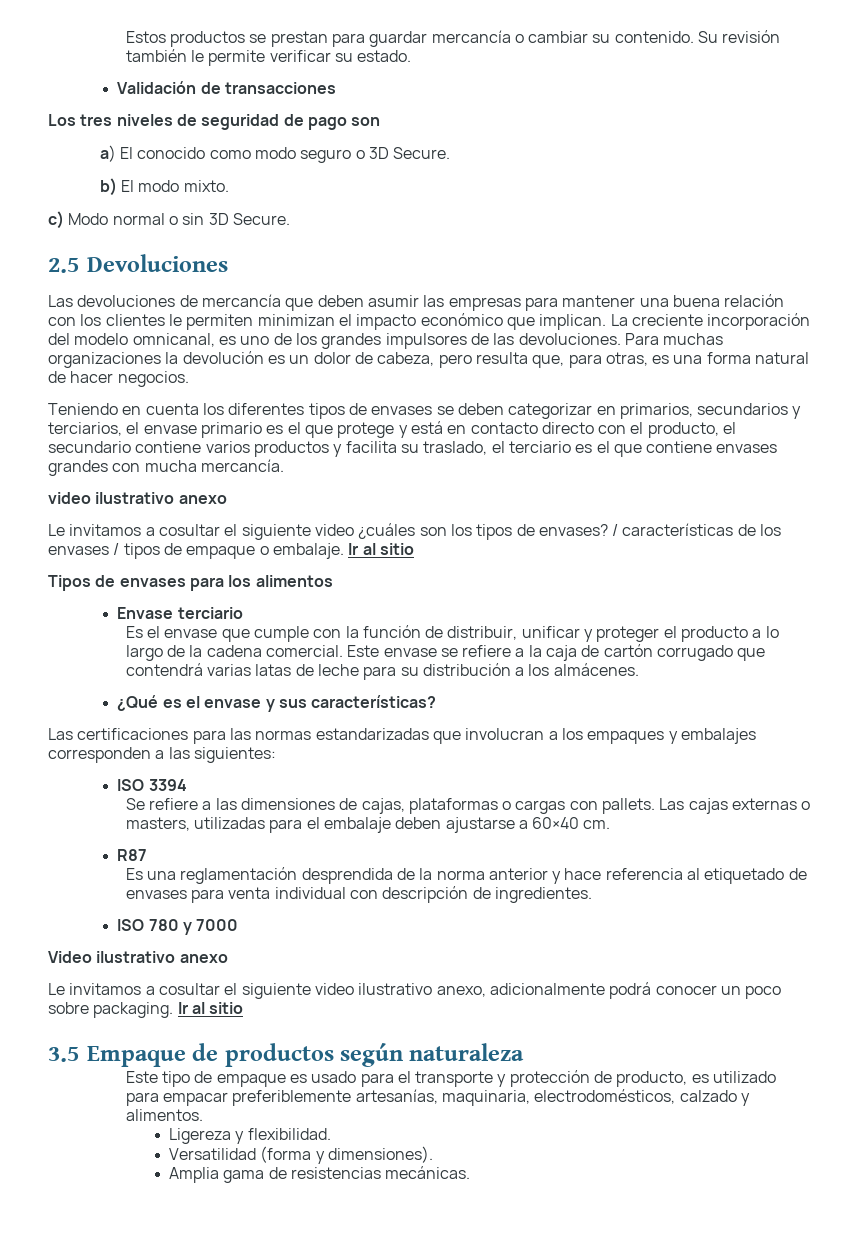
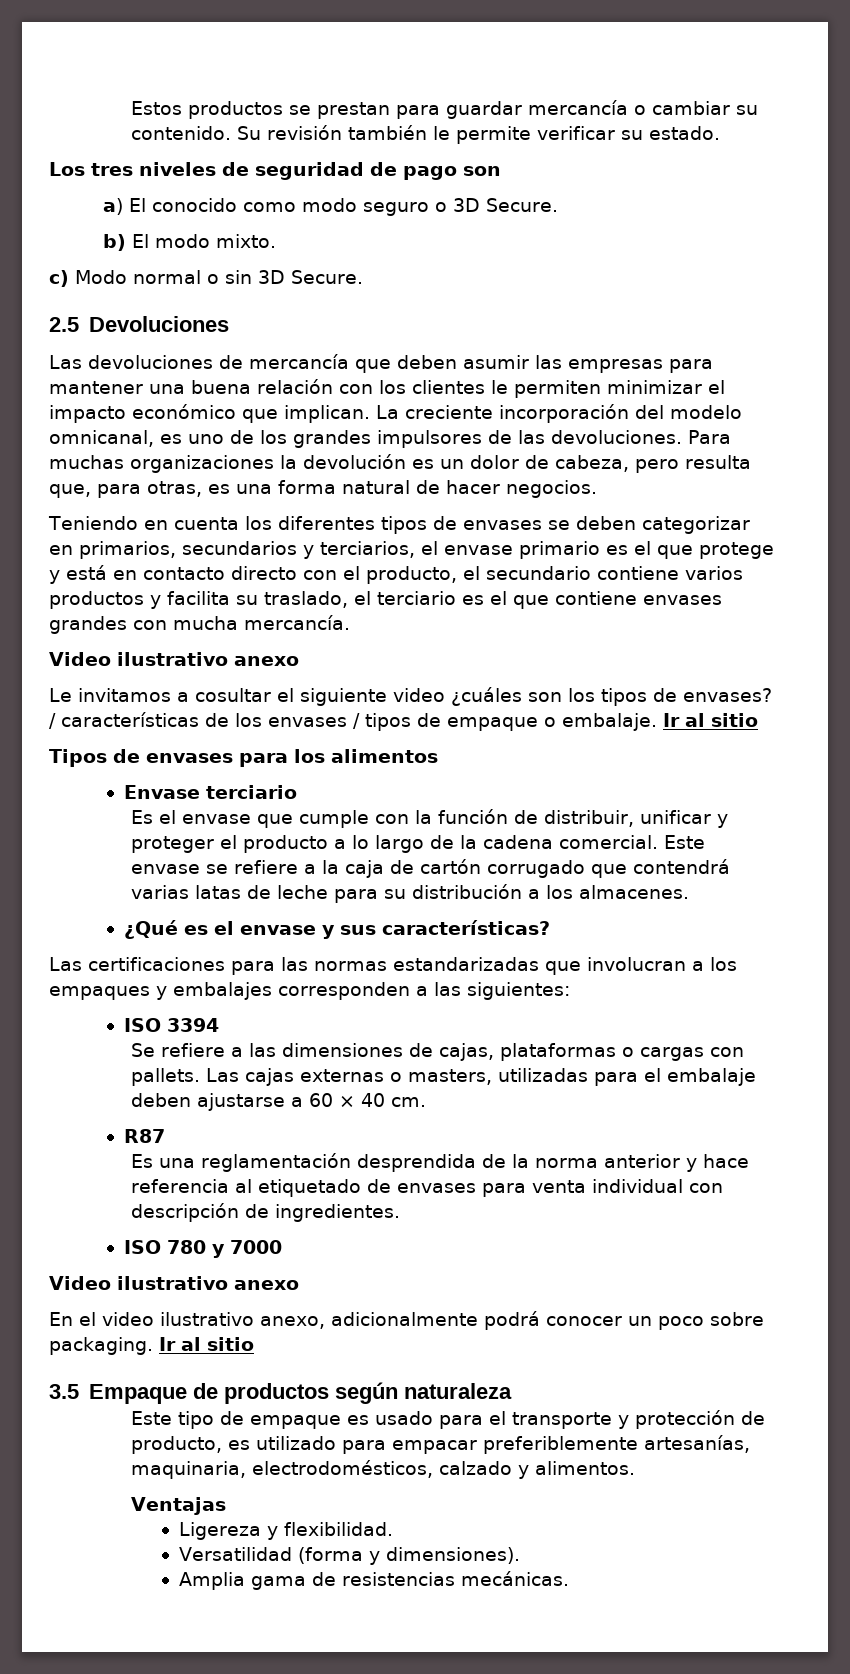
- Validación de transacciones
- Las devoluciones de mercancía que deben asumir las empresas para mantener una buena relación con los clientes le permiten minimizan el impacto económico que implican.
+ Las devoluciones de mercancía que deben asumir las empresas para mantener una buena relación con los clientes le permiten minimizar el impacto económico que implican.
  Teniendo en cuenta los diferentes tipos de envases se deben categorizar en primarios, secundarios y terciarios, el envase primario es el que protege y está en contacto directo con el producto, el secundario contiene varios productos y facilita su traslado, el terciario es el que contiene envases grandes con mucha mercancía.
- video ilustrativo anexo
+ Video ilustrativo anexo
- Este envase se refiere a la caja de cartón corrugado que contendrá varias latas de leche para su distribución a los almácenes.
+ Este envase se refiere a la caja de cartón corrugado que contendrá varias latas de leche para su distribución a los almacenes.
- Las cajas externas o masters, utilizadas para el embalaje deben ajustarse a 60×40 cm.
+ Las cajas externas o masters, utilizadas para el embalaje deben ajustarse a 60 × 40 cm.
- Le invitamos a cosultar el siguiente video ilustrativo anexo, adicionalmente podrá conocer un poco sobre packaging.
+ En el video ilustrativo anexo, adicionalmente podrá conocer un poco sobre packaging.
+ Ventajas

